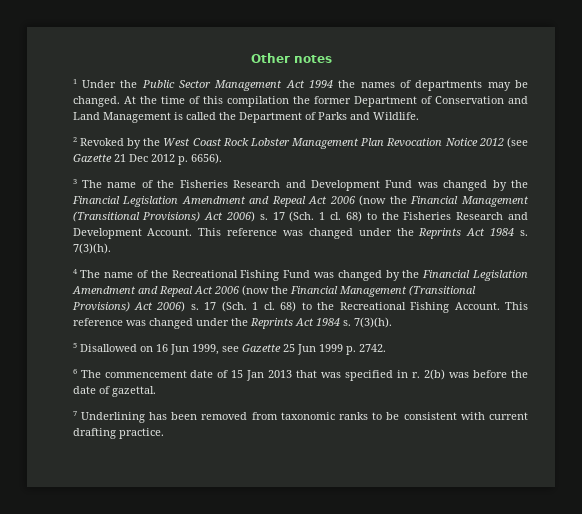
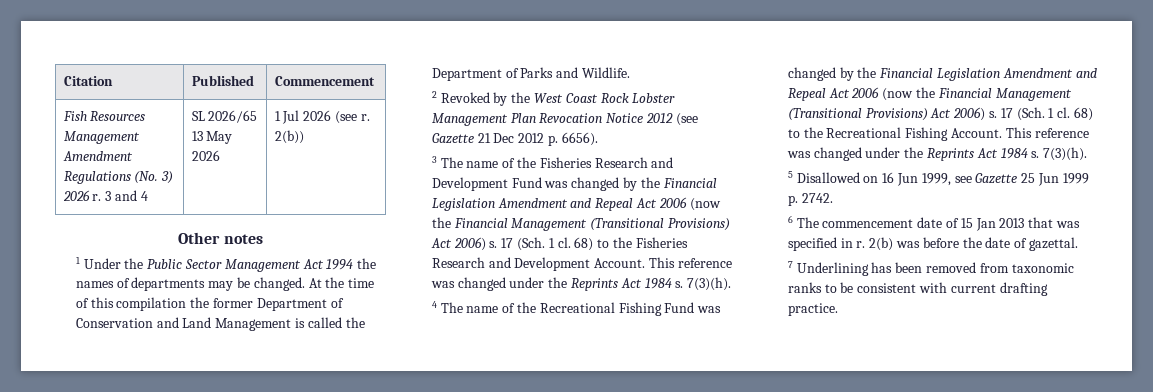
+ Citation | Published | Commencement
+ Fish Resources Management Amendment Regulations (No. 3) 2026 r. 3 and 4 | SL 2026/65 13 May 2026 | 1 Jul 2026 (see r. 2(b))

